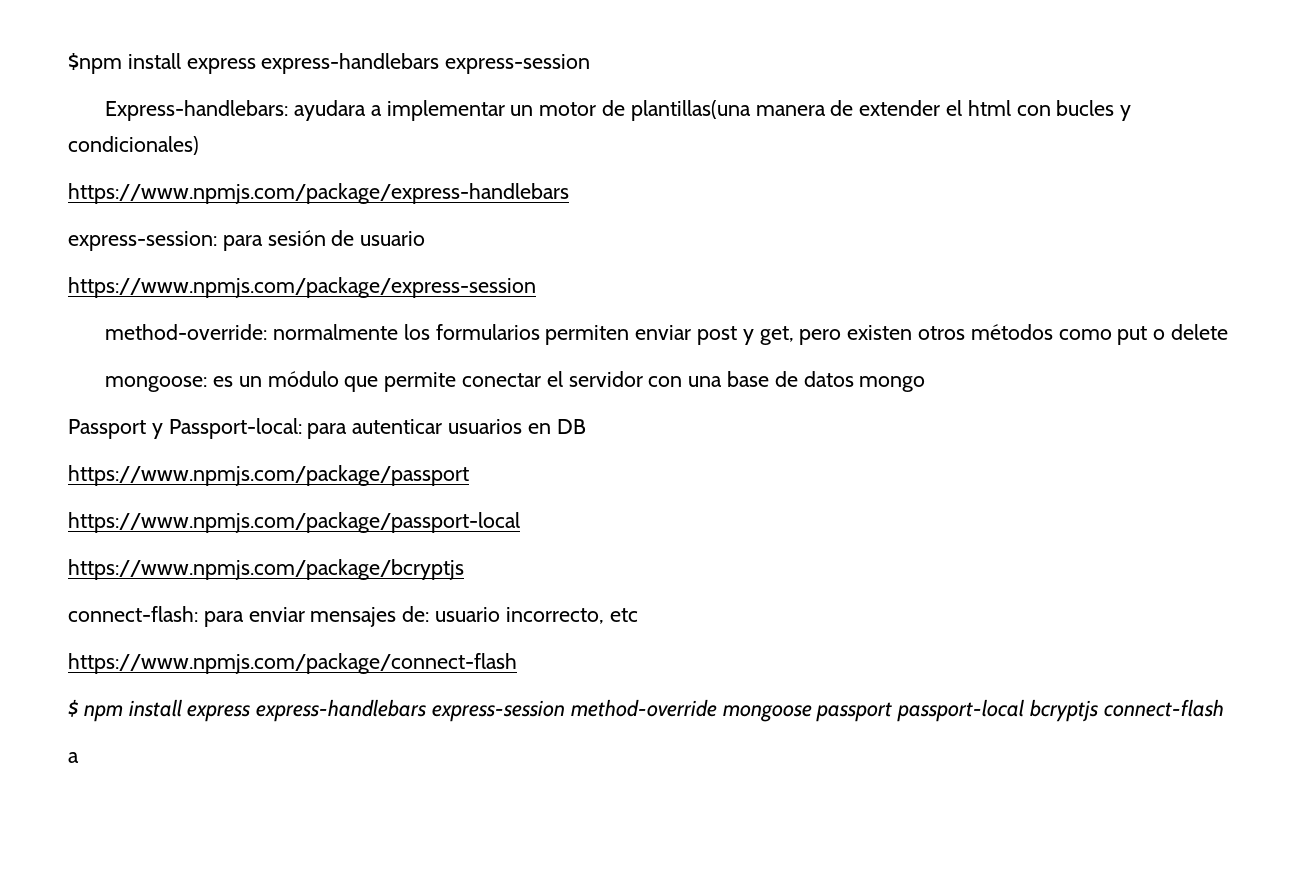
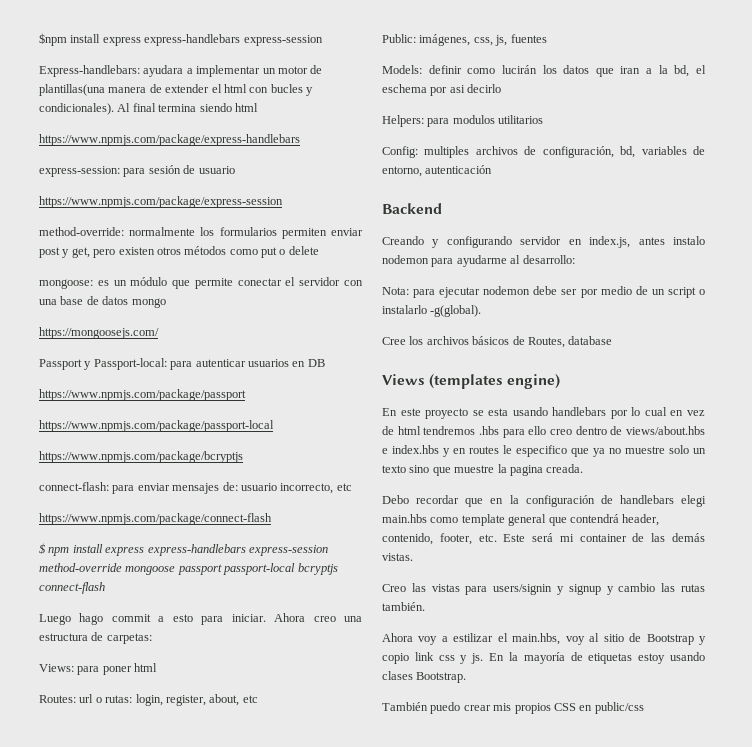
- Express-handlebars: ayudara a implementar un motor de plantillas(una manera de extender el html con bucles y condicionales)
+ Express-handlebars: ayudara a implementar un motor de plantillas(una manera de extender el html con bucles y condicionales). Al final termina siendo html
+ https://mongoosejs.com/
  $ npm install express express-handlebars express-session method-override mongoose passport passport-local bcryptjs connect-flash
- a
+ Luego hago commit a esto para iniciar. Ahora creo una estructura de carpetas:
+ Views: para poner html
+ Routes: url o rutas: login, register, about, etc
+ Public: imágenes, css, js, fuentes
+ Models: definir como lucirán los datos que iran a la bd, el eschema por asi decirlo
+ Helpers: para modulos utilitarios
+ Config: multiples archivos de configuración, bd, variables de entorno, autenticación
+ Backend
+ Creando y configurando servidor en index.js, antes instalo nodemon para ayudarme al desarrollo:
+ Nota: para ejecutar nodemon debe ser por medio de un script o instalarlo -g(global).
+ Cree los archivos básicos de Routes, database
+ Views (templates engine)
+ En este proyecto se esta usando handlebars por lo cual en vez de html tendremos .hbs para ello creo dentro de views/about.hbs e index.hbs y en routes le especifico que ya no muestre solo un texto sino que muestre la pagina creada.
+ Debo recordar que en la configuración de handlebars elegi main.hbs como template general que contendrá header, contenido, footer, etc. Este será mi container de las demás vistas.
+ Creo las vistas para users/signin y signup y cambio las rutas también.
+ Ahora voy a estilizar el main.hbs, voy al sitio de Bootstrap y copio link css y js. En la mayoría de etiquetas estoy usando clases Bootstrap.
+ También puedo crear mis propios CSS en public/css

